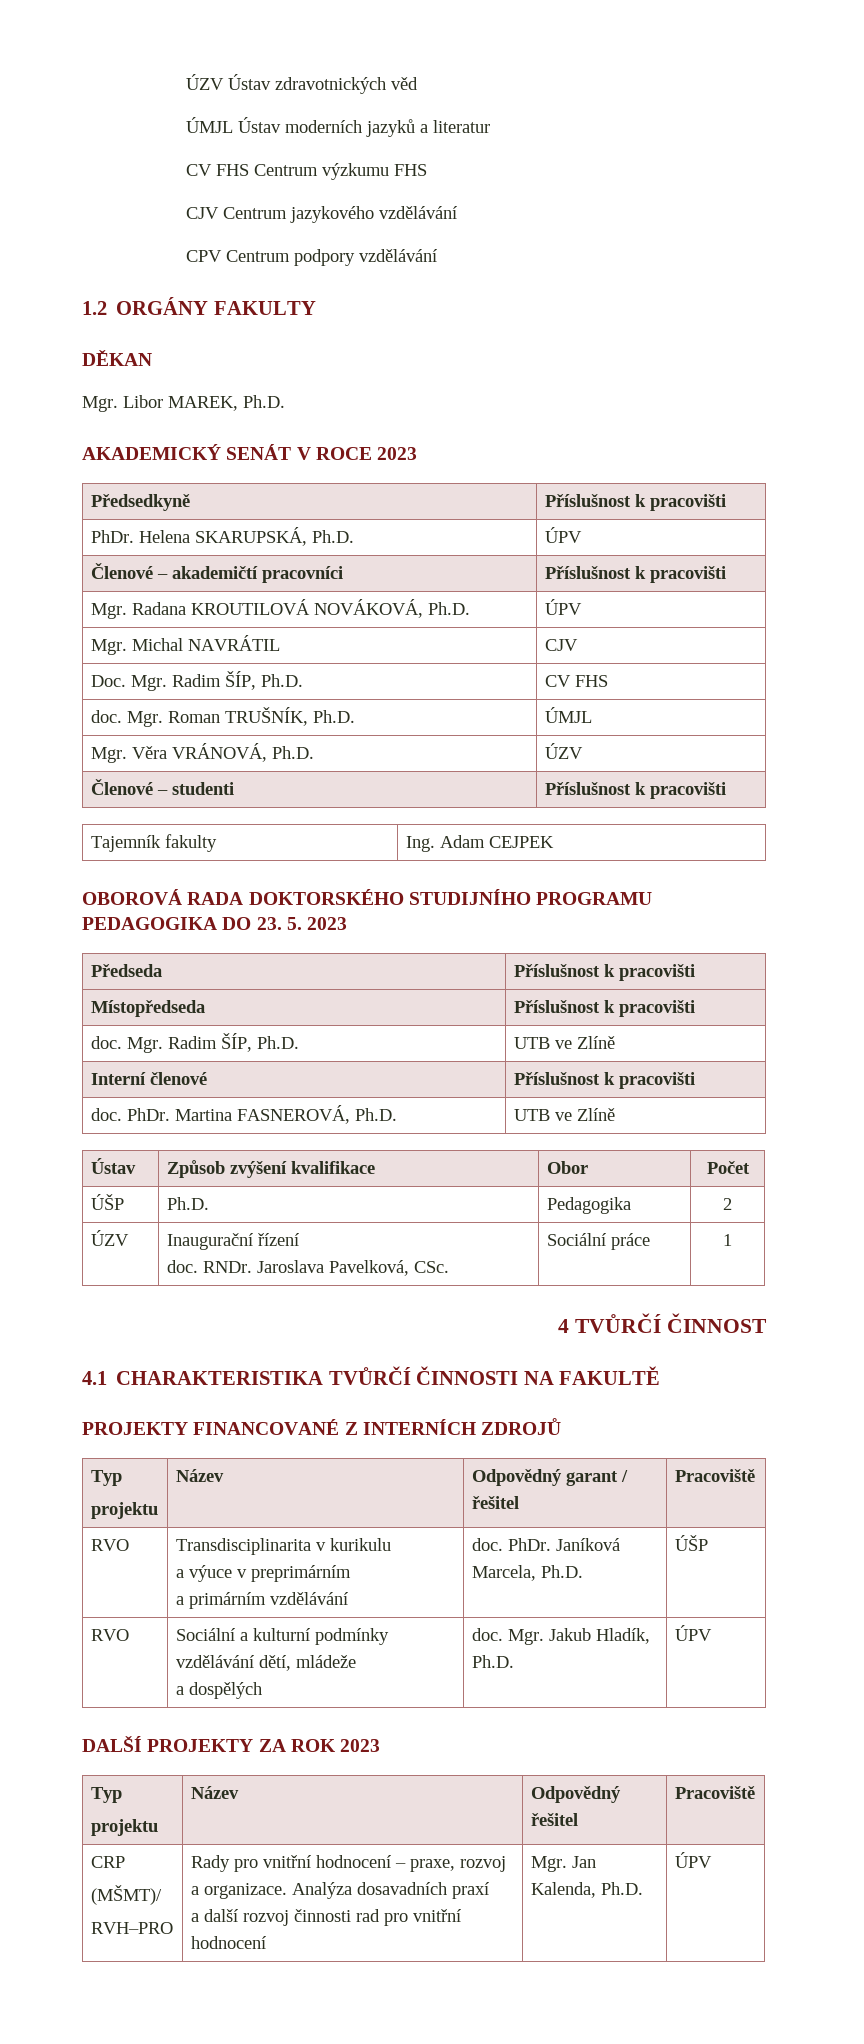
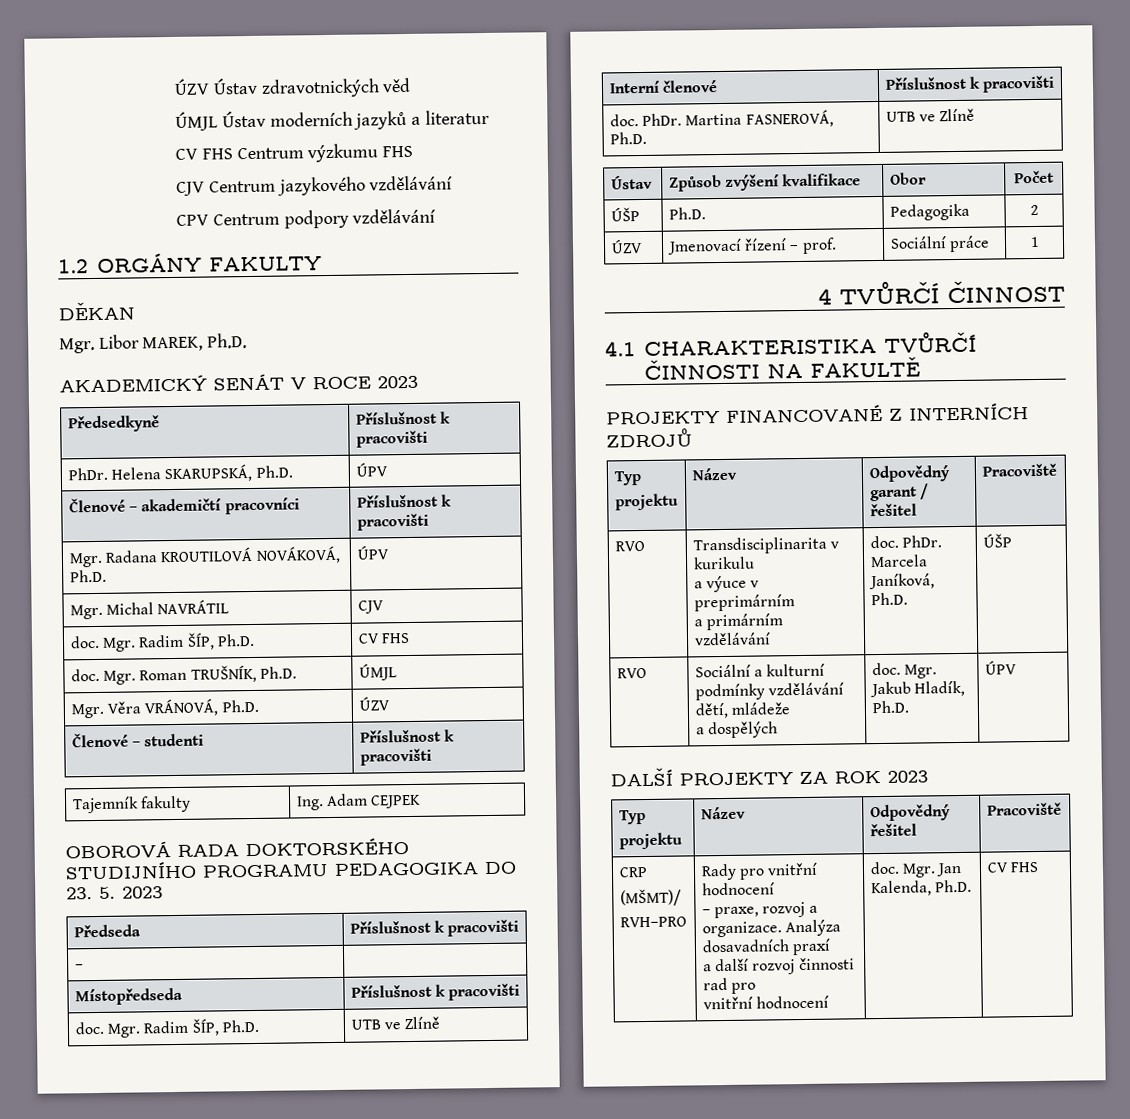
- Doc. Mgr. Radim ŠÍP, Ph.D. | CV FHS
+ doc. Mgr. Radim ŠÍP, Ph.D. | CV FHS
+ – |
- ÚZV | Inaugurační řízení
- doc. RNDr. Jaroslava Pavelková, CSc. | Sociální práce | 1
+ ÚZV | Jmenovací řízení – prof. | Sociální práce | 1
  RVO | Transdisciplinarita v kurikulu
  a výuce v preprimárním
- a primárním vzdělávání | doc. PhDr. Janíková Marcela, Ph.D. | ÚŠP
+ a primárním vzdělávání | doc. PhDr. Marcela Janíková, Ph.D. | ÚŠP
  CRP
  (MŠMT)/
- RVH–PRO | Rady pro vnitřní hodnocení – praxe, rozvoj a organizace. Analýza dosavadních praxí
- a další rozvoj činnosti rad pro vnitřní hodnocení | Mgr. Jan Kalenda, Ph.D. | ÚPV
+ RVH–PRO | Rady pro vnitřní hodnocení
+ – praxe, rozvoj a organizace. Analýza dosavadních praxí
+ a další rozvoj činnosti rad pro
+ vnitřní hodnocení | doc. Mgr. Jan Kalenda, Ph.D. | CV FHS

